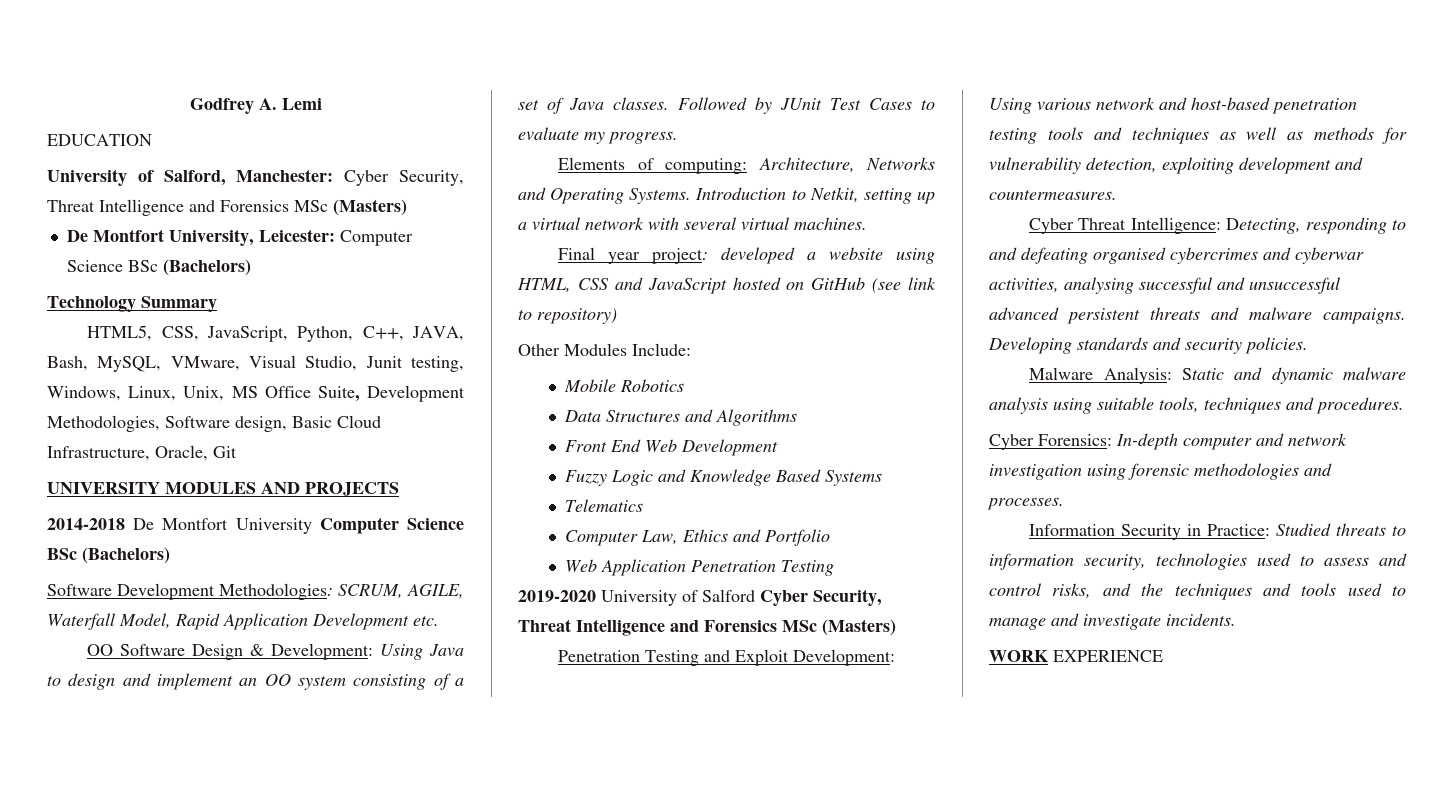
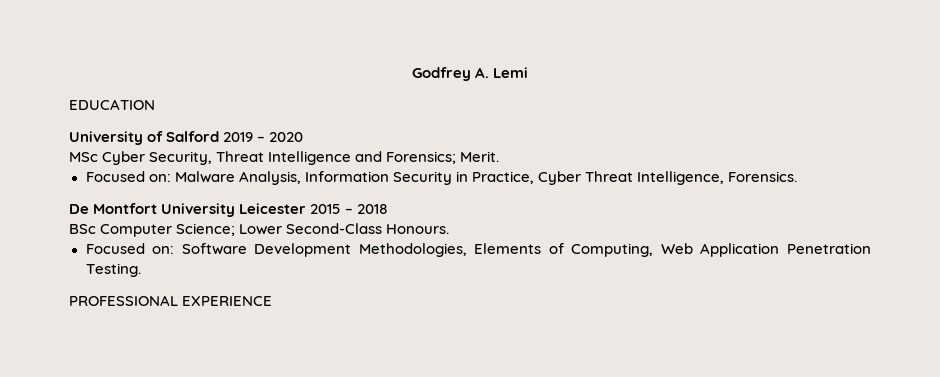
- University of Salford, Manchester: Cyber Security, Threat Intelligence and Forensics MSc (Masters)
- De Montfort University, Leicester: Computer Science BSc (Bachelors)
- Technology Summary
- HTML5, CSS, JavaScript, Python, C++, JAVA, Bash, MySQL, VMware, Visual Studio, Junit testing, Windows, Linux, Unix, MS Office Suite, Development Methodologies, Software design, Basic Cloud Infrastructure, Oracle, Git
- UNIVERSITY MODULES AND PROJECTS
- 2014-2018 De Montfort University Computer Science BSc (Bachelors)
- Software Development Methodologies: SCRUM, AGILE, Waterfall Model, Rapid Application Development etc.
- OO Software Design & Development: Using Java to design and implement an OO system consisting of a set of Java classes. Followed by JUnit Test Cases to evaluate my progress.
- Elements of computing: Architecture, Networks and Operating Systems. Introduction to Netkit, setting up a virtual network with several virtual machines.
- Final year project: developed a website using HTML, CSS and JavaScript hosted on GitHub (see link to repository)
- Other Modules Include:
- Mobile Robotics
- Data Structures and Algorithms
- Front End Web Development
- Fuzzy Logic and Knowledge Based Systems
- Telematics
- Computer Law, Ethics and Portfolio
- Web Application Penetration Testing
- 2019-2020 University of Salford Cyber Security, Threat Intelligence and Forensics MSc (Masters)
- Penetration Testing and Exploit Development: Using various network and host-based penetration testing tools and techniques as well as methods for vulnerability detection, exploiting development and countermeasures.
- Cyber Threat Intelligence: Detecting, responding to and defeating organised cybercrimes and cyberwar activities, analysing successful and unsuccessful advanced persistent threats and malware campaigns. Developing standards and security policies.
- Malware Analysis: Static and dynamic malware analysis using suitable tools, techniques and procedures.
- Cyber Forensics: In-depth computer and network investigation using forensic methodologies and processes.
- Information Security in Practice: Studied threats to information security, technologies used to assess and control risks, and the techniques and tools used to manage and investigate incidents.
- WORK EXPERIENCE
+ University of Salford 2019 – 2020
+ MSc Cyber Security, Threat Intelligence and Forensics; Merit.
+ Focused on: Malware Analysis, Information Security in Practice, Cyber Threat Intelligence, Forensics.
+ De Montfort University Leicester 2015 – 2018
+ BSc Computer Science; Lower Second-Class Honours.
+ Focused on: Software Development Methodologies, Elements of Computing, Web Application Penetration Testing.
+ PROFESSIONAL EXPERIENCE

